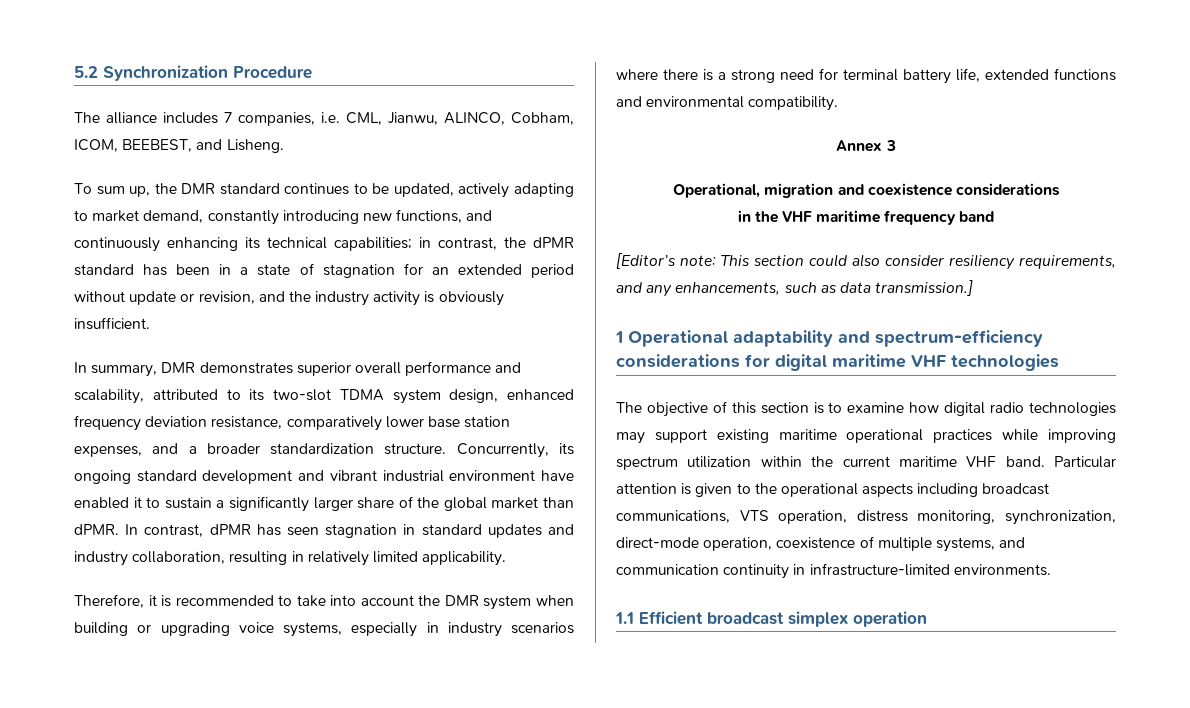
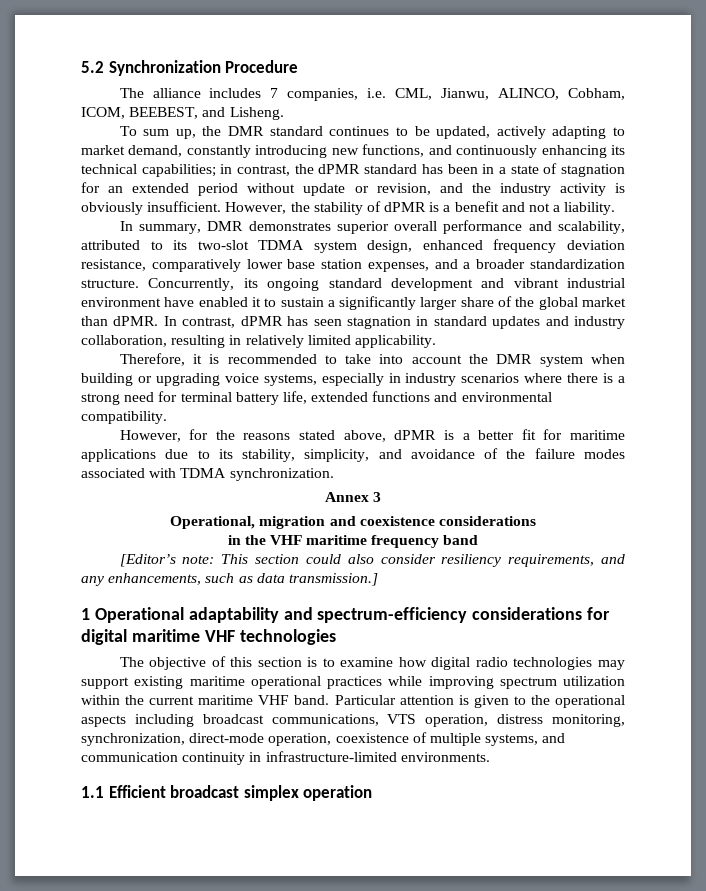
+ However, the stability of dPMR is a benefit and not a liability.
+ However, for the reasons stated above, dPMR is a better fit for maritime applications due to its stability, simplicity, and avoidance of the failure modes associated with TDMA synchronization.

